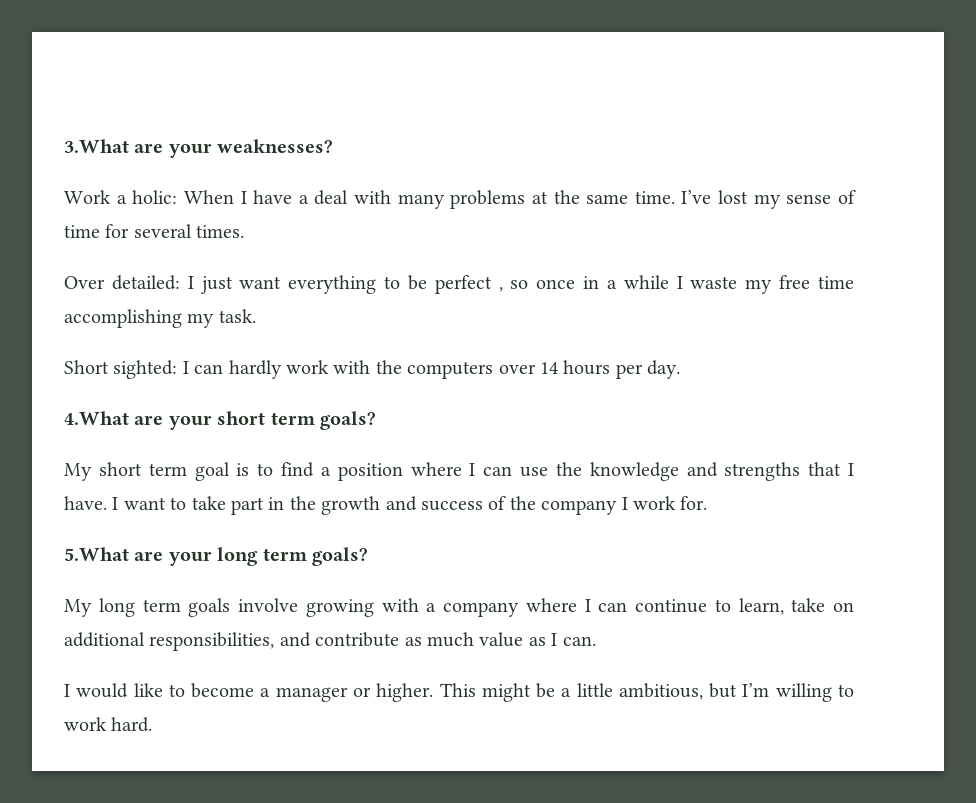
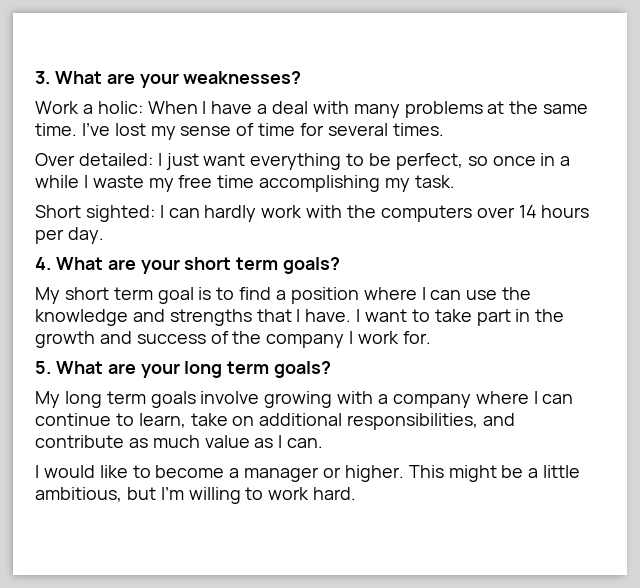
- 3.What are your weaknesses?
+ 3. What are your weaknesses?
- Over detailed: I just want everything to be perfect , so once in a while I waste my free time accomplishing my task.
+ Over detailed: I just want everything to be perfect, so once in a while I waste my free time accomplishing my task.
- 4.What are your short term goals?
+ 4. What are your short term goals?
- 5.What are your long term goals?
+ 5. What are your long term goals?

